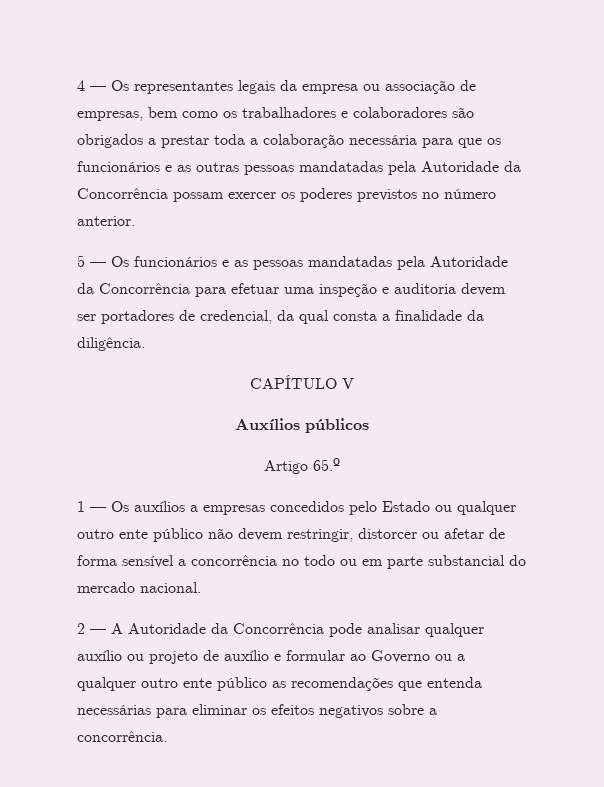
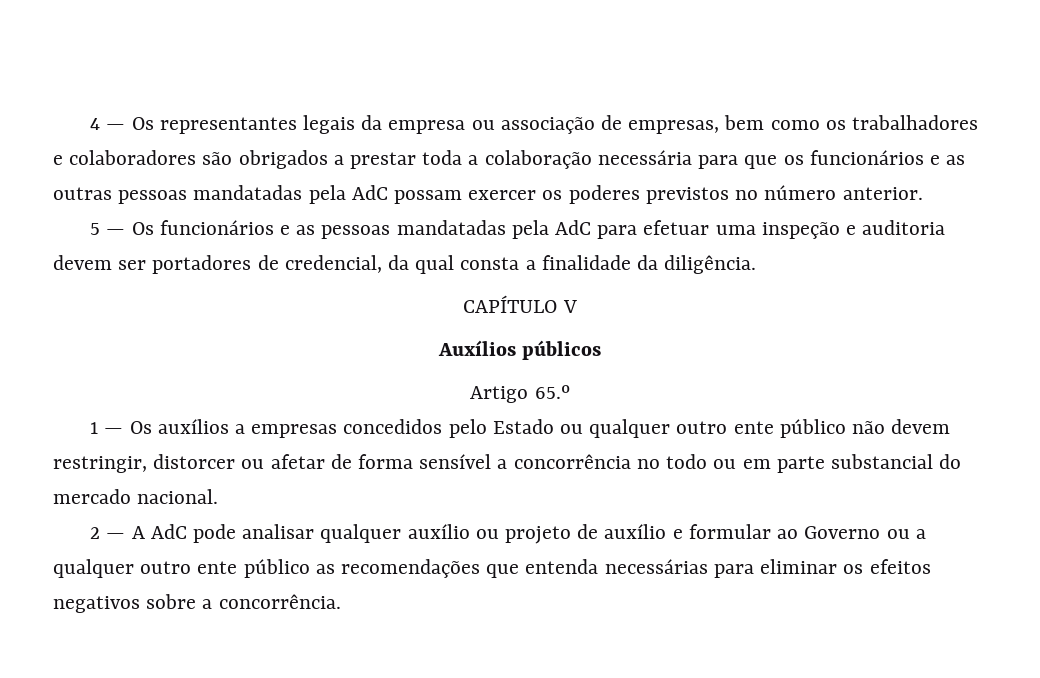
- 4 — Os representantes legais da empresa ou associação de empresas, bem como os trabalhadores e colaboradores são obrigados a prestar toda a colaboração necessária para que os funcionários e as outras pessoas mandatadas pela Autoridade da Concorrência possam exercer os poderes previstos no número anterior.
+ 4 — Os representantes legais da empresa ou associação de empresas, bem como os trabalhadores e colaboradores são obrigados a prestar toda a colaboração necessária para que os funcionários e as outras pessoas mandatadas pela AdC possam exercer os poderes previstos no número anterior.
- 5 — Os funcionários e as pessoas mandatadas pela Autoridade da Concorrência para efetuar uma inspeção e auditoria devem ser portadores de credencial, da qual consta a finalidade da diligência.
+ 5 — Os funcionários e as pessoas mandatadas pela AdC para efetuar uma inspeção e auditoria devem ser portadores de credencial, da qual consta a finalidade da diligência.
- 2 — A Autoridade da Concorrência pode analisar qualquer auxílio ou projeto de auxílio e formular ao Governo ou a qualquer outro ente público as recomendações que entenda necessárias para eliminar os efeitos negativos sobre a concorrência.
+ 2 — A AdC pode analisar qualquer auxílio ou projeto de auxílio e formular ao Governo ou a qualquer outro ente público as recomendações que entenda necessárias para eliminar os efeitos negativos sobre a concorrência.

